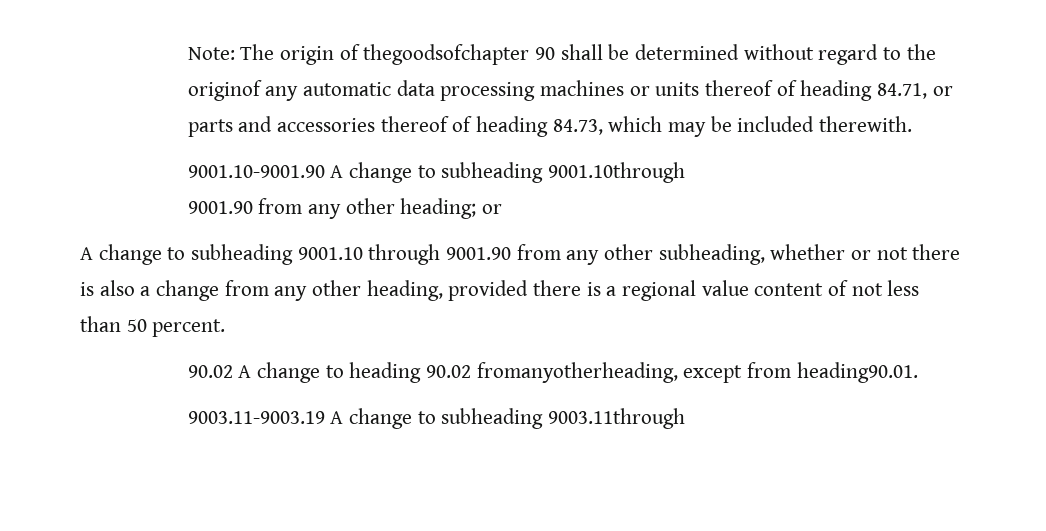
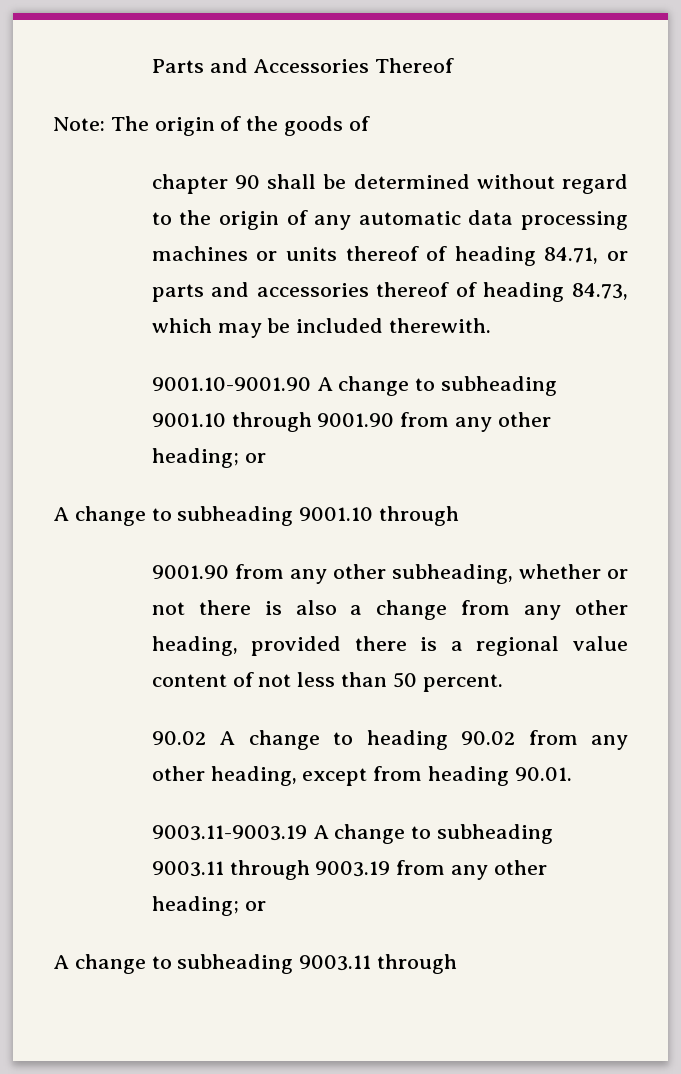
- Note: The origin of thegoodsofchapter 90 shall be determined without regard to the originof any automatic data processing machines or units thereof of heading 84.71, or parts and accessories thereof of heading 84.73, which may be included therewith.
+ Parts and Accessories Thereof
+ Note: The origin of the goods of
+ chapter 90 shall be determined without regard to the origin of any automatic data processing machines or units thereof of heading 84.71, or parts and accessories thereof of heading 84.73, which may be included therewith.
- 9001.10-9001.90 A change to subheading 9001.10through
- 9001.90 from any other heading; or
- A change to subheading 9001.10 through 9001.90 from any other subheading, whether or not there is also a change from any other heading, provided there is a regional value content of not less than 50 percent.
+ 9001.10-9001.90 A change to subheading 9001.10 through 9001.90 from any other heading; or
+ A change to subheading 9001.10 through
+ 9001.90 from any other subheading, whether or not there is also a change from any other heading, provided there is a regional value content of not less than 50 percent.
- 90.02 A change to heading 90.02 fromanyotherheading, except from heading90.01.
+ 90.02 A change to heading 90.02 from any other heading, except from heading 90.01.
- 9003.11-9003.19 A change to subheading 9003.11through
+ 9003.11-9003.19 A change to subheading 9003.11 through 9003.19 from any other heading; or
+ A change to subheading 9003.11 through

